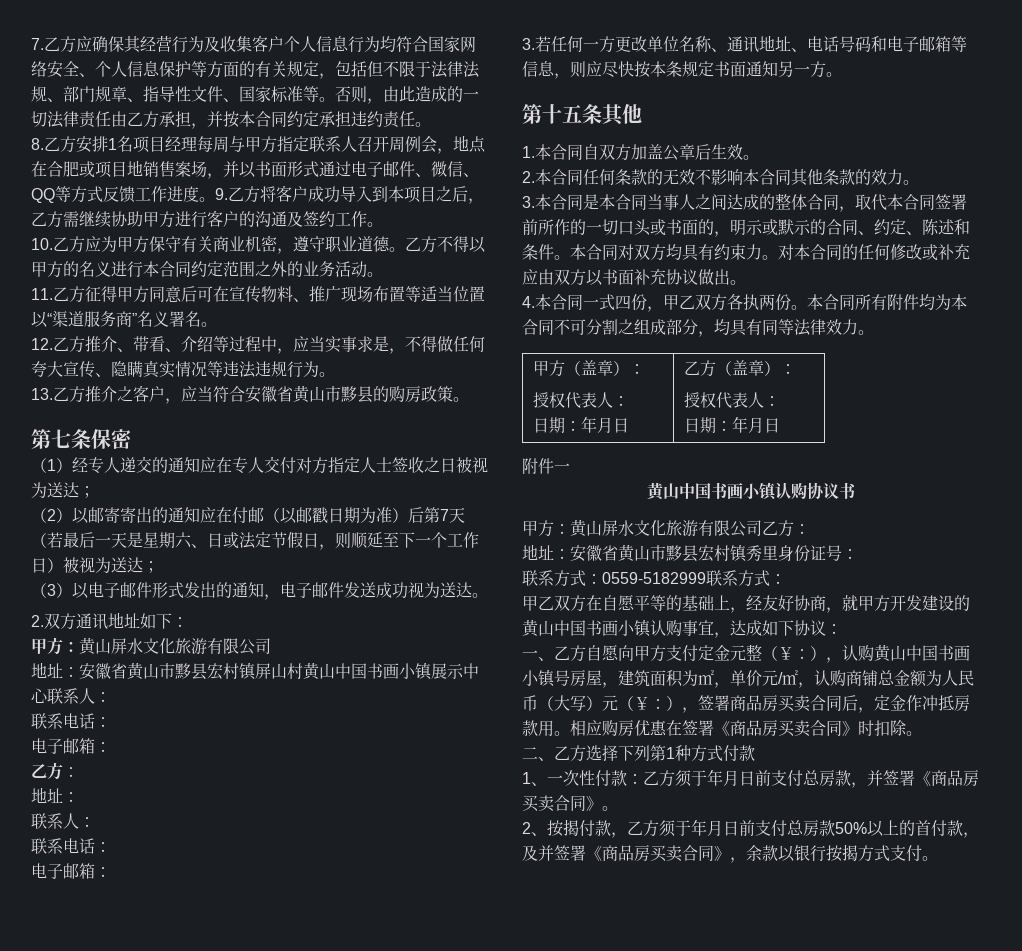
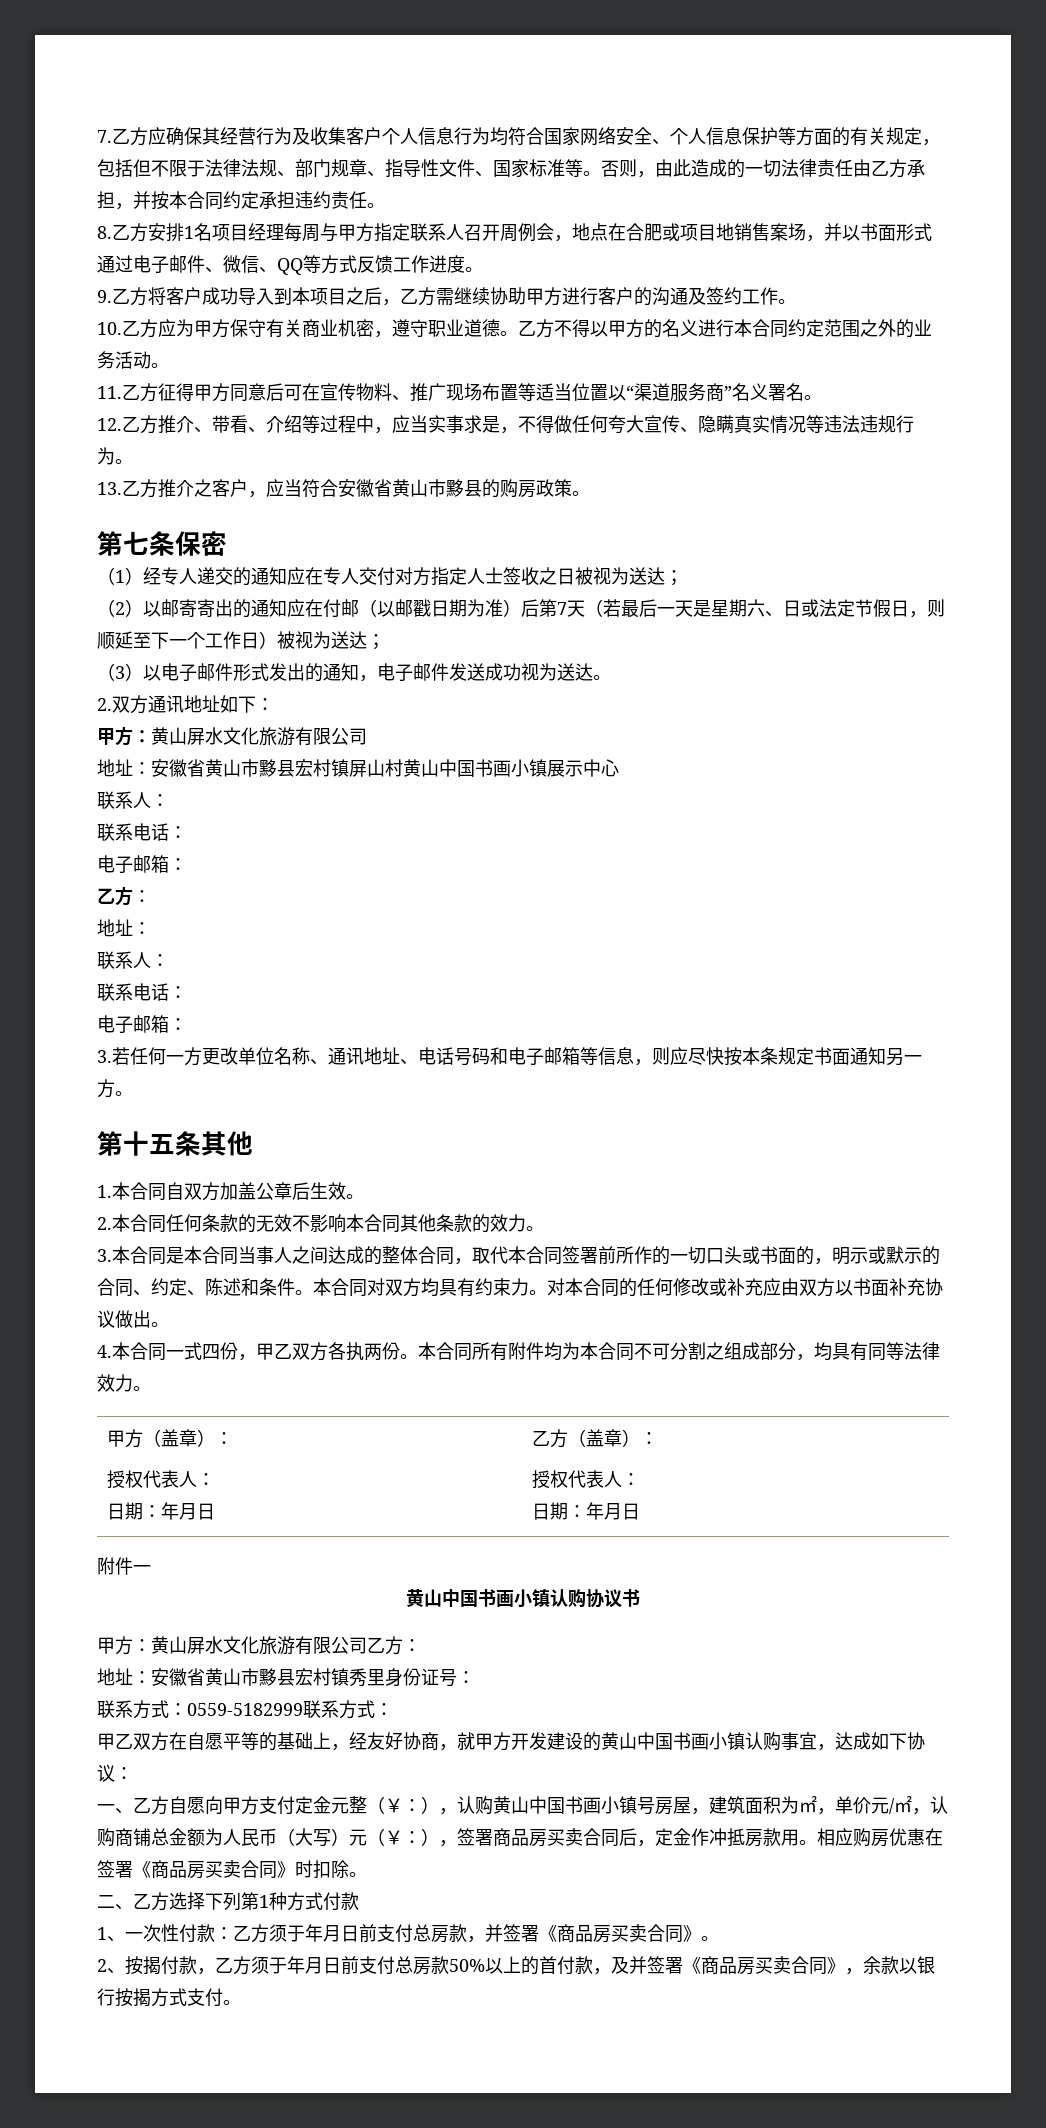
- 8.乙方安排1名项目经理每周与甲方指定联系人召开周例会，地点在合肥或项目地销售案场，并以书面形式通过电子邮件、微信、QQ等方式反馈工作进度。9.乙方将客户成功导入到本项目之后，乙方需继续协助甲方进行客户的沟通及签约工作。
+ 8.乙方安排1名项目经理每周与甲方指定联系人召开周例会，地点在合肥或项目地销售案场，并以书面形式通过电子邮件、微信、QQ等方式反馈工作进度。
+ 9.乙方将客户成功导入到本项目之后，乙方需继续协助甲方进行客户的沟通及签约工作。
- 地址：安徽省黄山市黟县宏村镇屏山村黄山中国书画小镇展示中心联系人：
+ 地址：安徽省黄山市黟县宏村镇屏山村黄山中国书画小镇展示中心
+ 联系人：

